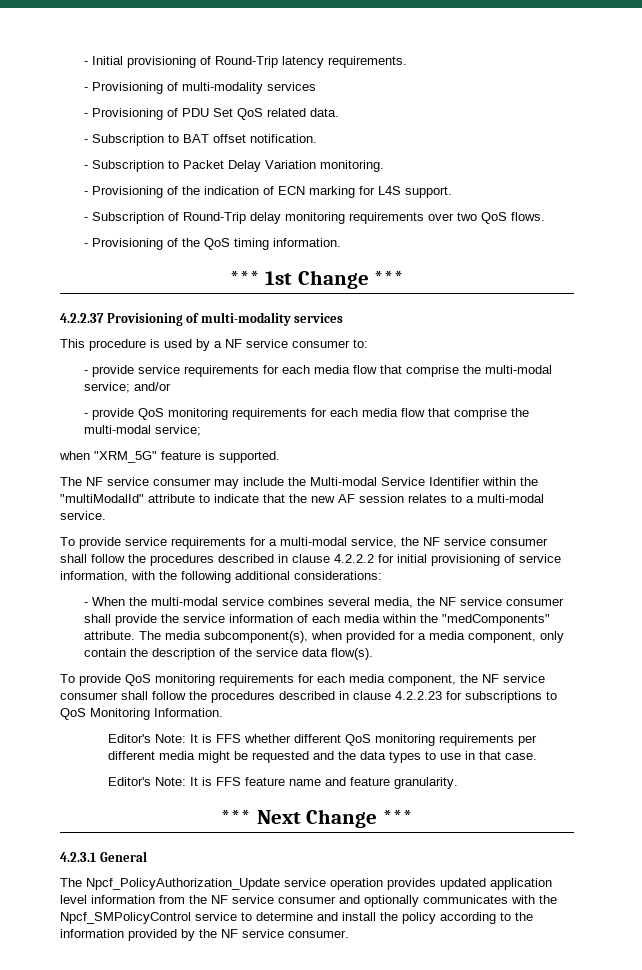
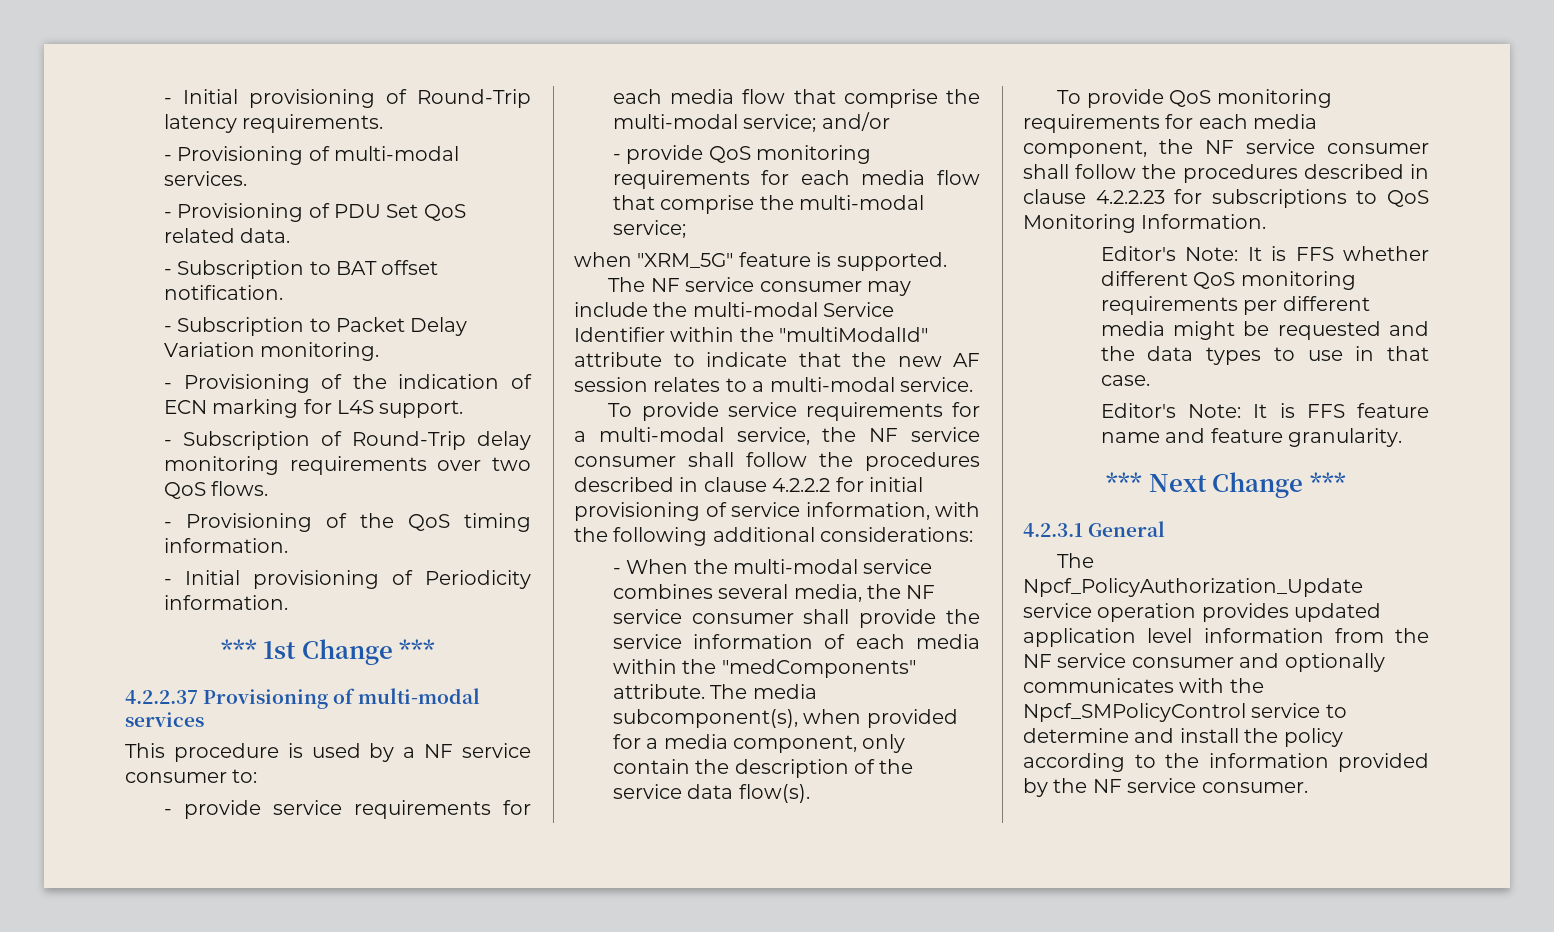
- - Provisioning of multi-modality services
+ - Provisioning of multi-modal services.
+ - Initial provisioning of Periodicity information.
- 4.2.2.37 Provisioning of multi-modality services
+ 4.2.2.37 Provisioning of multi-modal services
- The NF service consumer may include the Multi-modal Service Identifier within the "multiModalId" attribute to indicate that the new AF session relates to a multi-modal service.
+ The NF service consumer may include the multi-modal Service Identifier within the "multiModalId" attribute to indicate that the new AF session relates to a multi-modal service.

